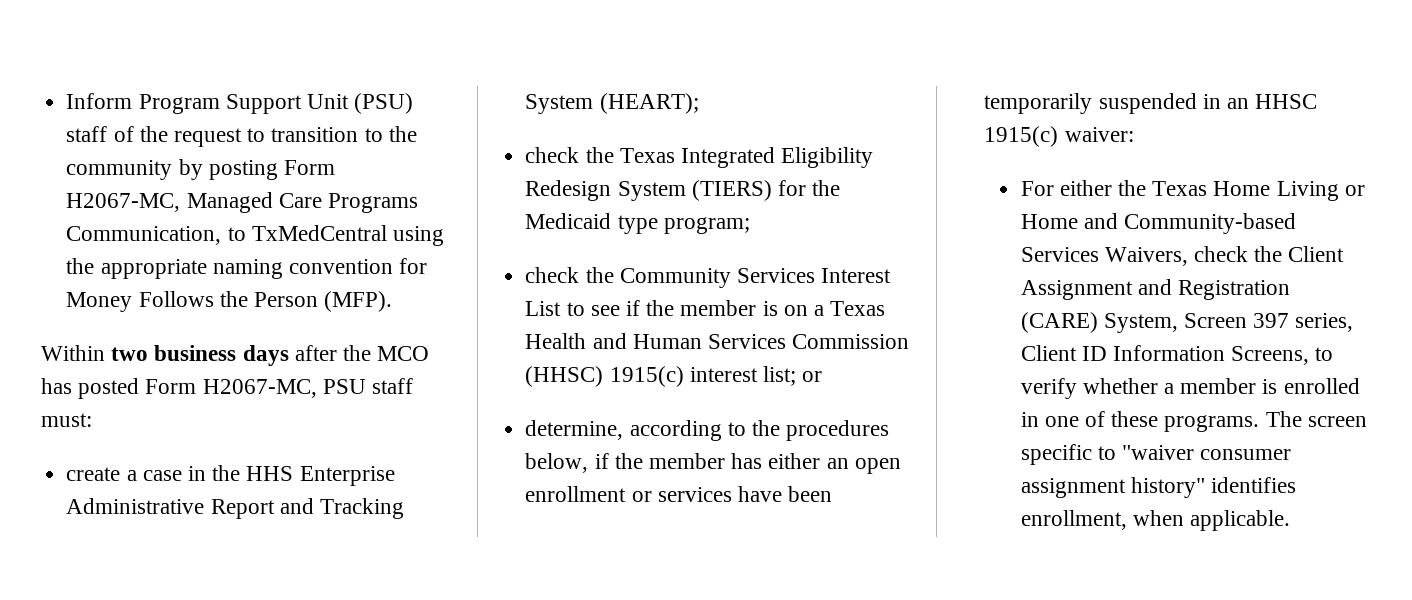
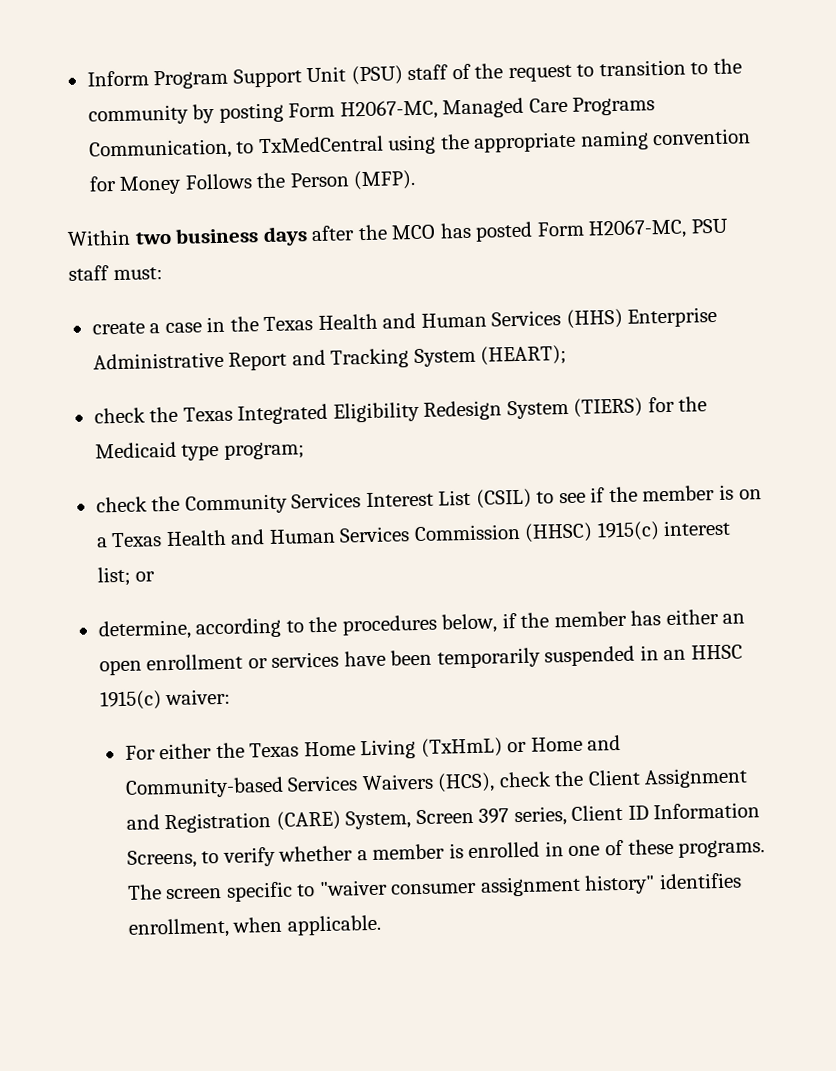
- create a case in the HHS Enterprise Administrative Report and Tracking System (HEART);
+ create a case in the Texas Health and Human Services (HHS) Enterprise Administrative Report and Tracking System (HEART);
- check the Community Services Interest List to see if the member is on a Texas Health and Human Services Commission (HHSC) 1915(c) interest list; or
+ check the Community Services Interest List (CSIL) to see if the member is on a Texas Health and Human Services Commission (HHSC) 1915(c) interest list; or
- For either the Texas Home Living or Home and Community-based Services Waivers, check the Client Assignment and Registration (CARE) System, Screen 397 series, Client ID Information Screens, to verify whether a member is enrolled in one of these programs.
+ For either the Texas Home Living (TxHmL) or Home and Community-based Services Waivers (HCS), check the Client Assignment and Registration (CARE) System, Screen 397 series, Client ID Information Screens, to verify whether a member is enrolled in one of these programs.

